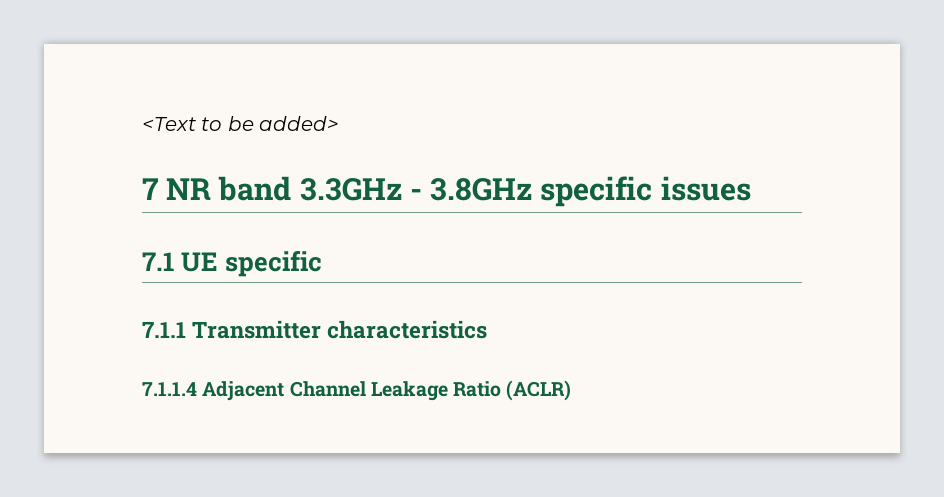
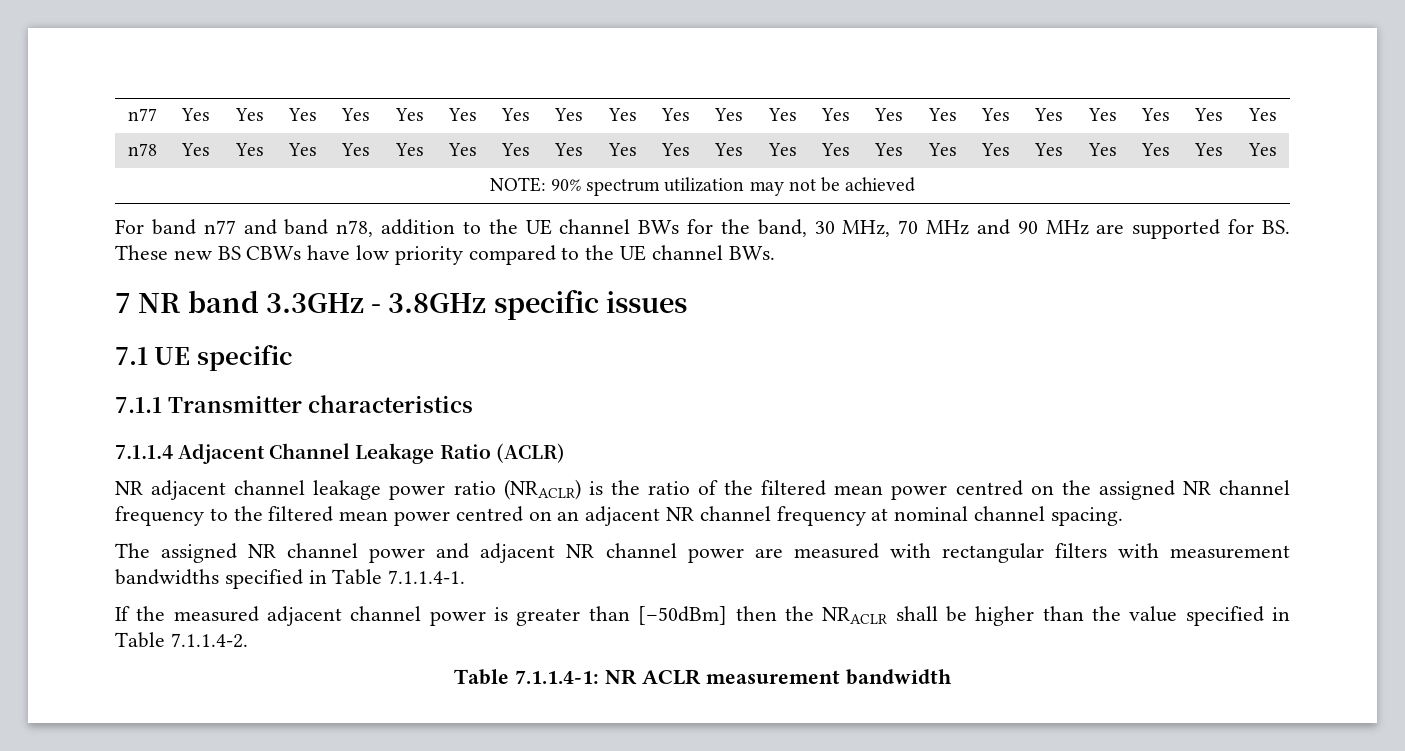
- <Text to be added>
+ n77 | Yes | Yes | Yes | Yes | Yes | Yes | Yes | Yes | Yes | Yes | Yes | Yes | Yes | Yes | Yes | Yes | Yes | Yes | Yes | Yes | Yes
+ n78 | Yes | Yes | Yes | Yes | Yes | Yes | Yes | Yes | Yes | Yes | Yes | Yes | Yes | Yes | Yes | Yes | Yes | Yes | Yes | Yes | Yes
+ NOTE: 90% spectrum utilization may not be achieved
+ For band n77 and band n78, addition to the UE channel BWs for the band, 30 MHz, 70 MHz and 90 MHz are supported for BS. These new BS CBWs have low priority compared to the UE channel BWs.
+ NR adjacent channel leakage power ratio (NRACLR) is the ratio of the filtered mean power centred on the assigned NR channel frequency to the filtered mean power centred on an adjacent NR channel frequency at nominal channel spacing.
+ The assigned NR channel power and adjacent NR channel power are measured with rectangular filters with measurement bandwidths specified in Table 7.1.1.4-1.
+ If the measured adjacent channel power is greater than [–50dBm] then the NRACLR shall be higher than the value specified in Table 7.1.1.4-2.
+ Table 7.1.1.4-1: NR ACLR measurement bandwidth

